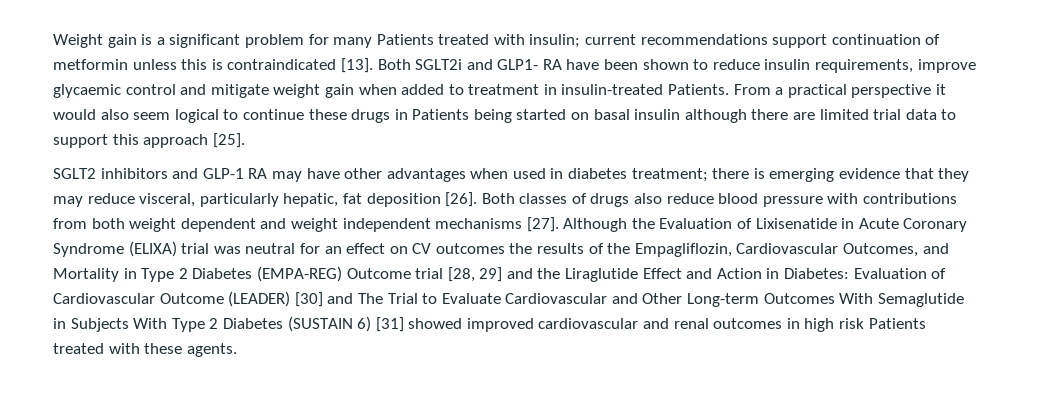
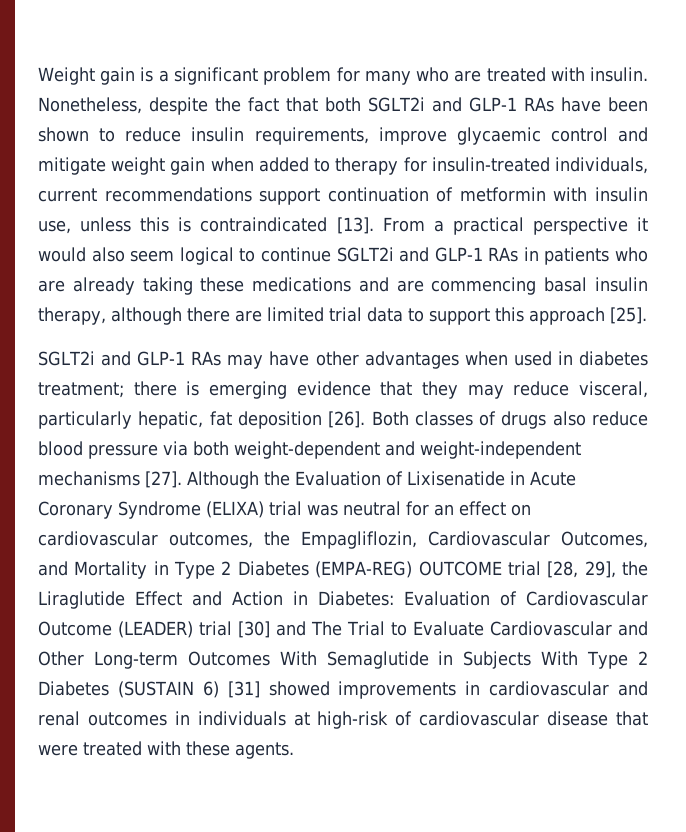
- Weight gain is a significant problem for many Patients treated with insulin; current recommendations support continuation of metformin unless this is contraindicated [13]. Both SGLT2i and GLP1- RA have been shown to reduce insulin requirements, improve glycaemic control and mitigate weight gain when added to treatment in insulin-treated Patients.
+ Weight gain is a significant problem for many who are treated with insulin. Nonetheless, despite the fact that both SGLT2i and GLP-1 RAs have been shown to reduce insulin requirements, improve glycaemic control and mitigate weight gain when added to therapy for insulin-treated individuals, current recommendations support continuation of metformin with insulin use, unless this is contraindicated [13].
- From a practical perspective it would also seem logical to continue these drugs in Patients being started on basal insulin although there are limited trial data to support this approach [25].
+ From a practical perspective it would also seem logical to continue SGLT2i and GLP-1 RAs in patients who are already taking these medications and are commencing basal insulin therapy, although there are limited trial data to support this approach [25].
- SGLT2 inhibitors and GLP-1 RA may have other advantages when used in diabetes treatment; there is emerging evidence that they may reduce visceral, particularly hepatic, fat deposition [26].
+ SGLT2i and GLP-1 RAs may have other advantages when used in diabetes treatment; there is emerging evidence that they may reduce visceral, particularly hepatic, fat deposition [26].
- Both classes of drugs also reduce blood pressure with contributions from both weight dependent and weight independent mechanisms [27].
+ Both classes of drugs also reduce blood pressure via both weight-dependent and weight-independent mechanisms [27].
- Although the Evaluation of Lixisenatide in Acute Coronary Syndrome (ELIXA) trial was neutral for an effect on CV outcomes the results of the Empagliflozin, Cardiovascular Outcomes, and Mortality in Type 2 Diabetes (EMPA-REG) Outcome trial [28, 29] and the Liraglutide Effect and Action in Diabetes:
+ Although the Evaluation of Lixisenatide in Acute Coronary Syndrome (ELIXA) trial was neutral for an effect on cardiovascular outcomes, the Empagliflozin, Cardiovascular Outcomes, and Mortality in Type 2 Diabetes (EMPA-REG) OUTCOME trial [28, 29], the Liraglutide Effect and Action in Diabetes:
- Evaluation of Cardiovascular Outcome (LEADER) [30] and The Trial to Evaluate Cardiovascular and Other Long-term Outcomes With Semaglutide in Subjects With Type 2 Diabetes (SUSTAIN 6) [31] showed improved cardiovascular and renal outcomes in high risk Patients treated with these agents.
+ Evaluation of Cardiovascular Outcome (LEADER) trial [30] and The Trial to Evaluate Cardiovascular and Other Long-term Outcomes With Semaglutide in Subjects With Type 2 Diabetes (SUSTAIN 6) [31] showed improvements in cardiovascular and renal outcomes in individuals at high-risk of cardiovascular disease that were treated with these agents.

